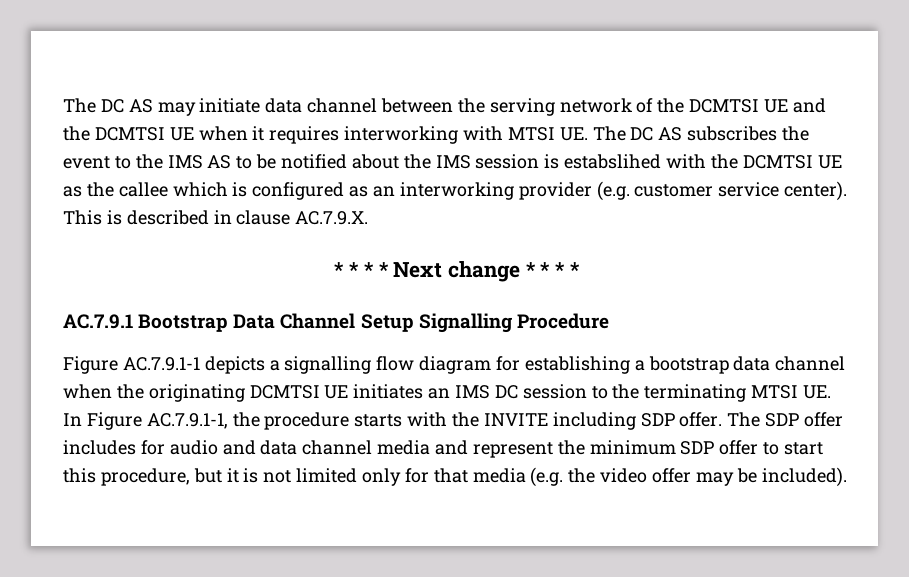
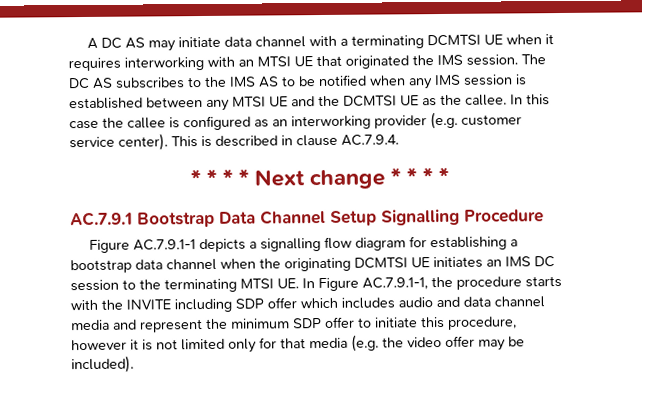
- The DC AS may initiate data channel between the serving network of the DCMTSI UE and the DCMTSI UE when it requires interworking with MTSI UE. The DC AS subscribes the event to the IMS AS to be notified about the IMS session is estabslihed with the DCMTSI UE as the callee which is configured as an interworking provider (e.g. customer service center).
+ A DC AS may initiate data channel with a terminating DCMTSI UE when it requires interworking with an MTSI UE that originated the IMS session. The DC AS subscribes to the IMS AS to be notified when any IMS session is established between any MTSI UE and the DCMTSI UE as the callee. In this case the callee is configured as an interworking provider (e.g. customer service center).
- This is described in clause AC.7.9.X.
+ This is described in clause AC.7.9.4.
- Figure AC.7.9.1-1 depicts a signalling flow diagram for establishing a bootstrap data channel when the originating DCMTSI UE initiates an IMS DC session to the terminating MTSI UE. In Figure AC.7.9.1-1, the procedure starts with the INVITE including SDP offer. The SDP offer includes for audio and data channel media and represent the minimum SDP offer to start this procedure, but it is not limited only for that media (e.g. the video offer may be included).
+ Figure AC.7.9.1-1 depicts a signalling flow diagram for establishing a bootstrap data channel when the originating DCMTSI UE initiates an IMS DC session to the terminating MTSI UE. In Figure AC.7.9.1-1, the procedure starts with the INVITE including SDP offer which includes audio and data channel media and represent the minimum SDP offer to initiate this procedure, however it is not limited only for that media (e.g. the video offer may be included).

